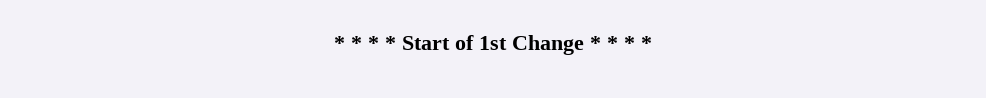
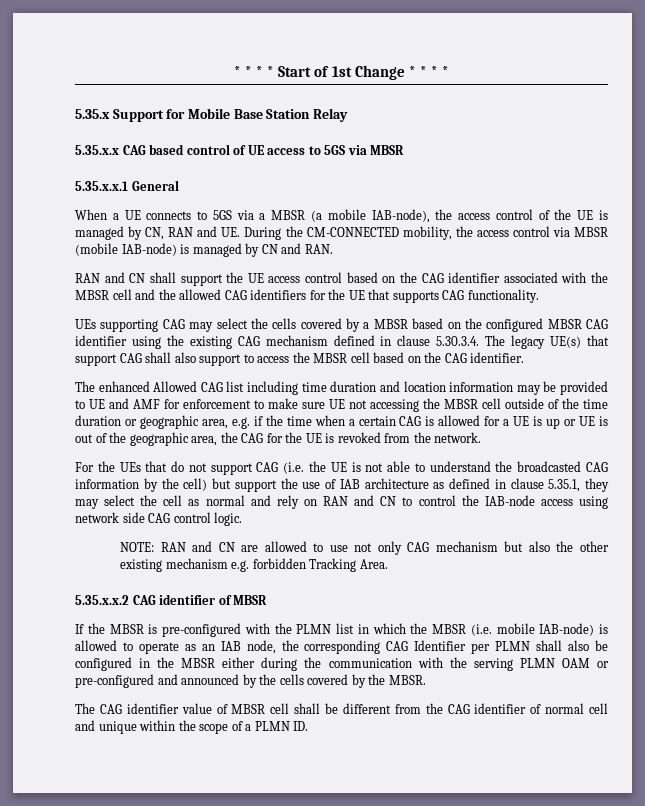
+ 5.35.x Support for Mobile Base Station Relay
+ 5.35.x.x CAG based control of UE access to 5GS via MBSR
+ 5.35.x.x.1 General
+ When a UE connects to 5GS via a MBSR (a mobile IAB-node), the access control of the UE is managed by CN, RAN and UE. During the CM-CONNECTED mobility, the access control via MBSR (mobile IAB-node) is managed by CN and RAN.
+ RAN and CN shall support the UE access control based on the CAG identifier associated with the MBSR cell and the allowed CAG identifiers for the UE that supports CAG functionality.
+ UEs supporting CAG may select the cells covered by a MBSR based on the configured MBSR CAG identifier using the existing CAG mechanism defined in clause 5.30.3.4. The legacy UE(s) that support CAG shall also support to access the MBSR cell based on the CAG identifier.
+ The enhanced Allowed CAG list including time duration and location information may be provided to UE and AMF for enforcement to make sure UE not accessing the MBSR cell outside of the time duration or geographic area, e.g. if the time when a certain CAG is allowed for a UE is up or UE is out of the geographic area, the CAG for the UE is revoked from the network.
+ For the UEs that do not support CAG (i.e. the UE is not able to understand the broadcasted CAG information by the cell) but support the use of IAB architecture as defined in clause 5.35.1, they may select the cell as normal and rely on RAN and CN to control the IAB-node access using network side CAG control logic.
+ NOTE: RAN and CN are allowed to use not only CAG mechanism but also the other existing mechanism e.g. forbidden Tracking Area.
+ 5.35.x.x.2 CAG identifier of MBSR
+ If the MBSR is pre-configured with the PLMN list in which the MBSR (i.e. mobile IAB-node) is allowed to operate as an IAB node, the corresponding CAG Identifier per PLMN shall also be configured in the MBSR either during the communication with the serving PLMN OAM or pre-configured and announced by the cells covered by the MBSR.
+ The CAG identifier value of MBSR cell shall be different from the CAG identifier of normal cell and unique within the scope of a PLMN ID.

